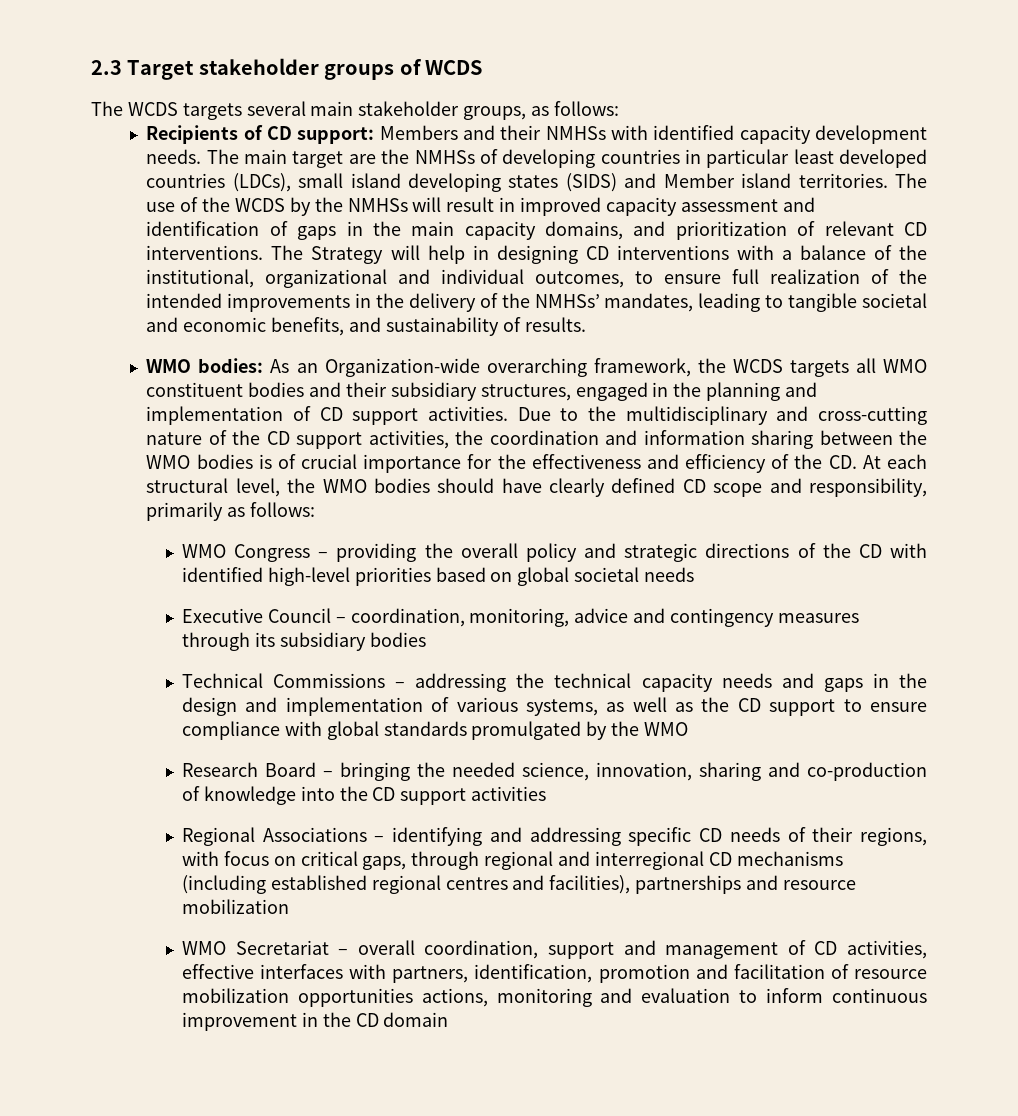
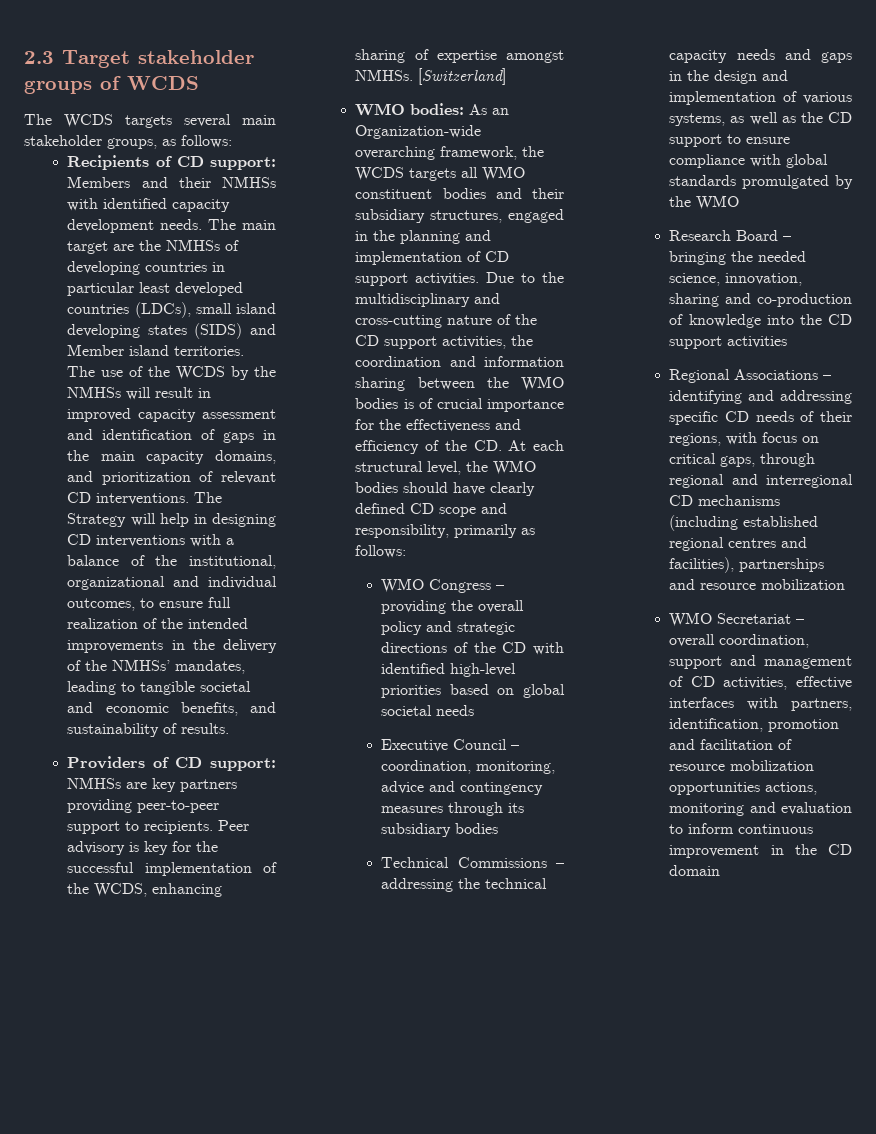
+ Providers of CD support: NMHSs are key partners providing peer-to-peer support to recipients. Peer advisory is key for the successful implementation of the WCDS, enhancing sharing of expertise amongst NMHSs. [Switzerland]

